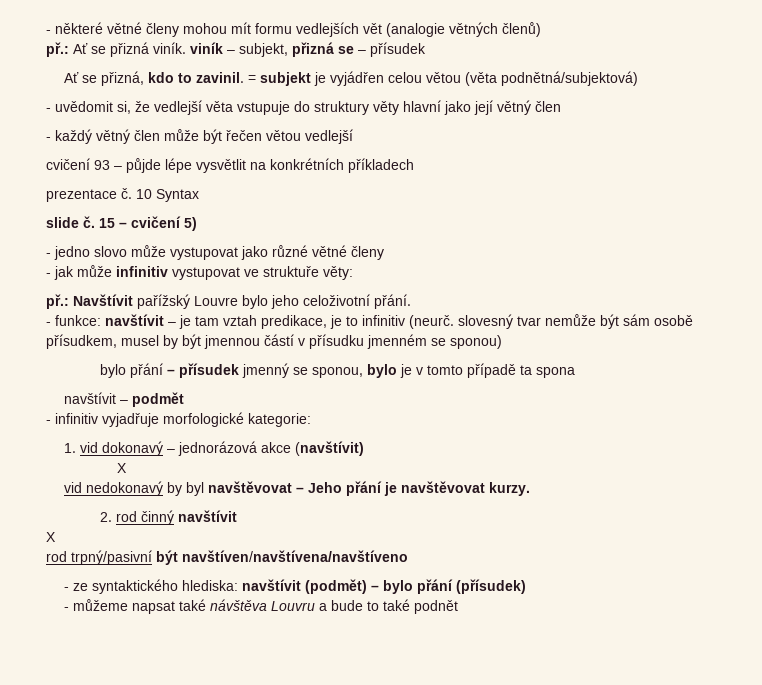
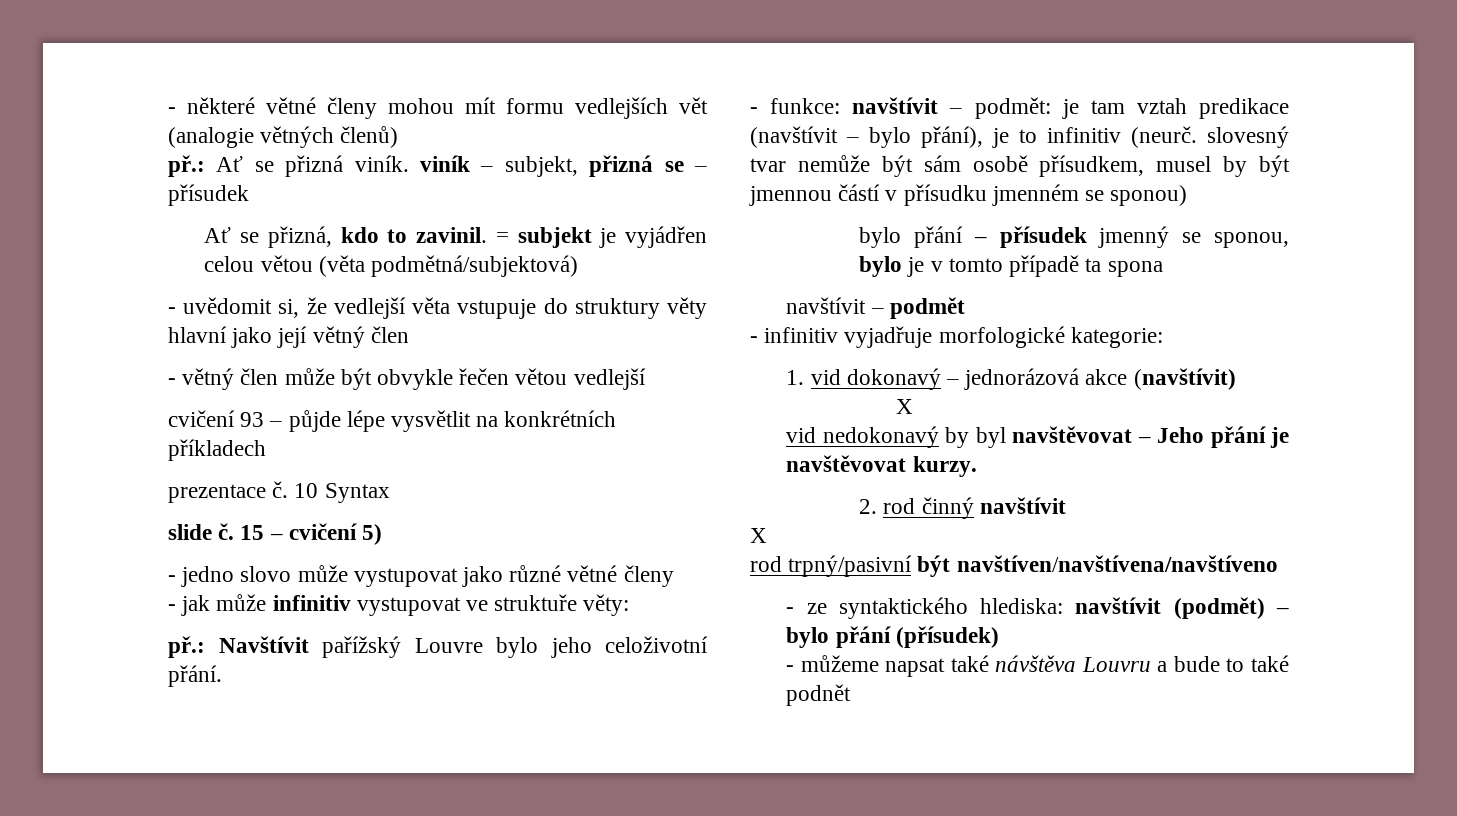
- = subjekt je vyjádřen celou větou (věta podnětná/subjektová)
+ = subjekt je vyjádřen celou větou (věta podmětná/subjektová)
- - každý větný člen může být řečen větou vedlejší
+ - větný člen může být obvykle řečen větou vedlejší
- - funkce: navštívit – je tam vztah predikace, je to infinitiv (neurč. slovesný tvar nemůže být sám osobě přísudkem, musel by být jmennou částí v přísudku jmenném se sponou)
+ - funkce: navštívit – podmět: je tam vztah predikace (navštívit – bylo přání), je to infinitiv (neurč. slovesný tvar nemůže být sám osobě přísudkem, musel by být jmennou částí v přísudku jmenném se sponou)

